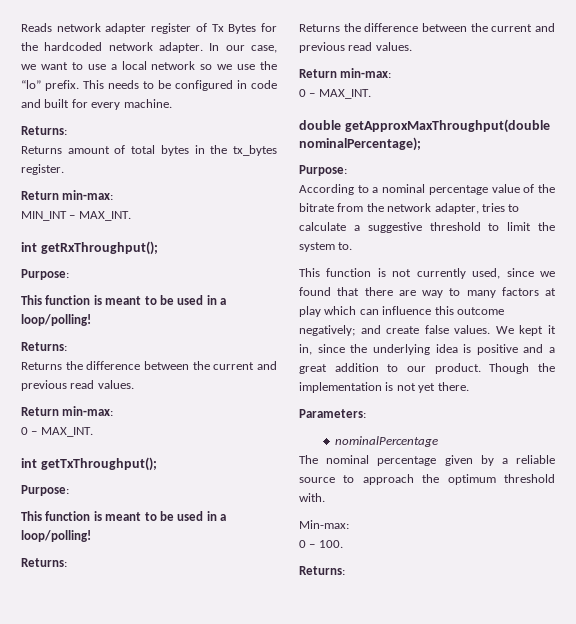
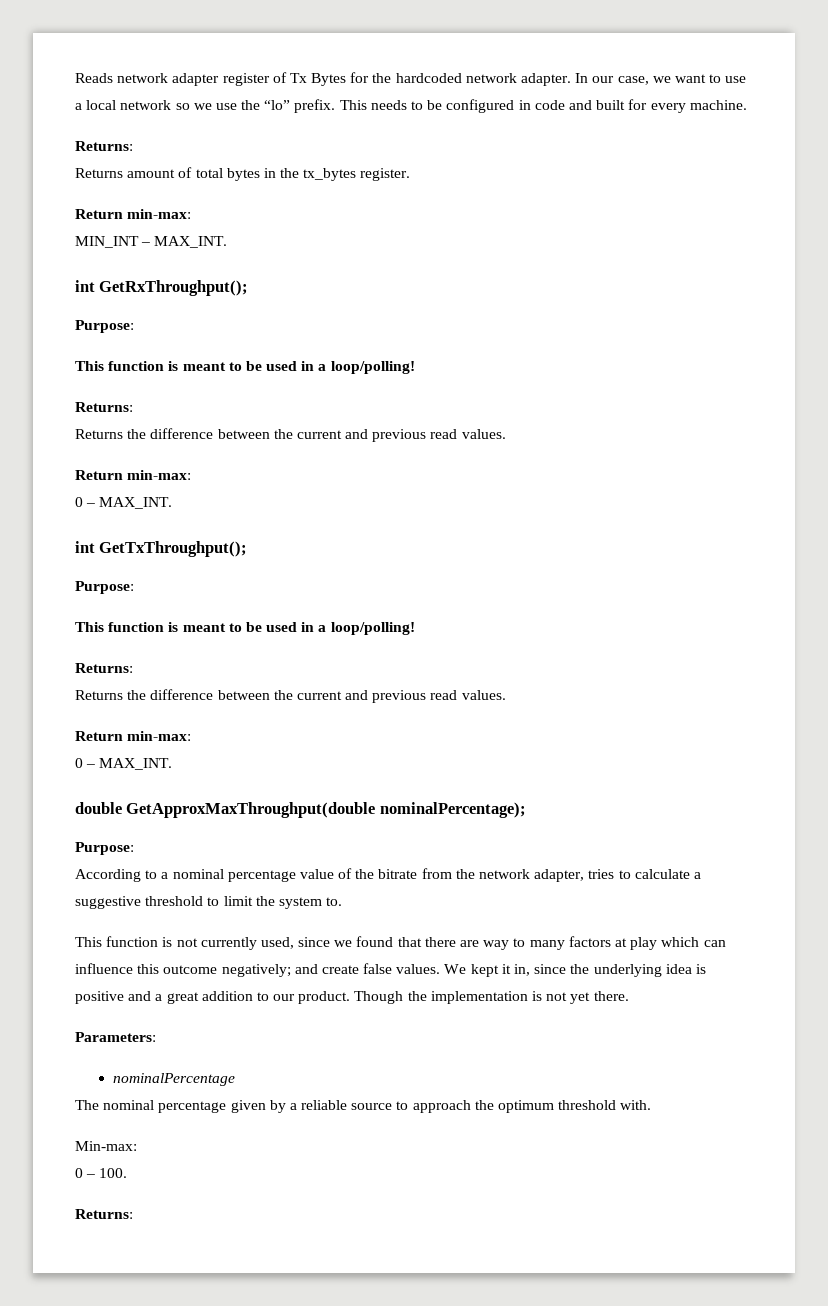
- int getRxThroughput();
+ int GetRxThroughput();
- int getTxThroughput();
+ int GetTxThroughput();
- double getApproxMaxThroughput(double nominalPercentage);
+ double GetApproxMaxThroughput(double nominalPercentage);

